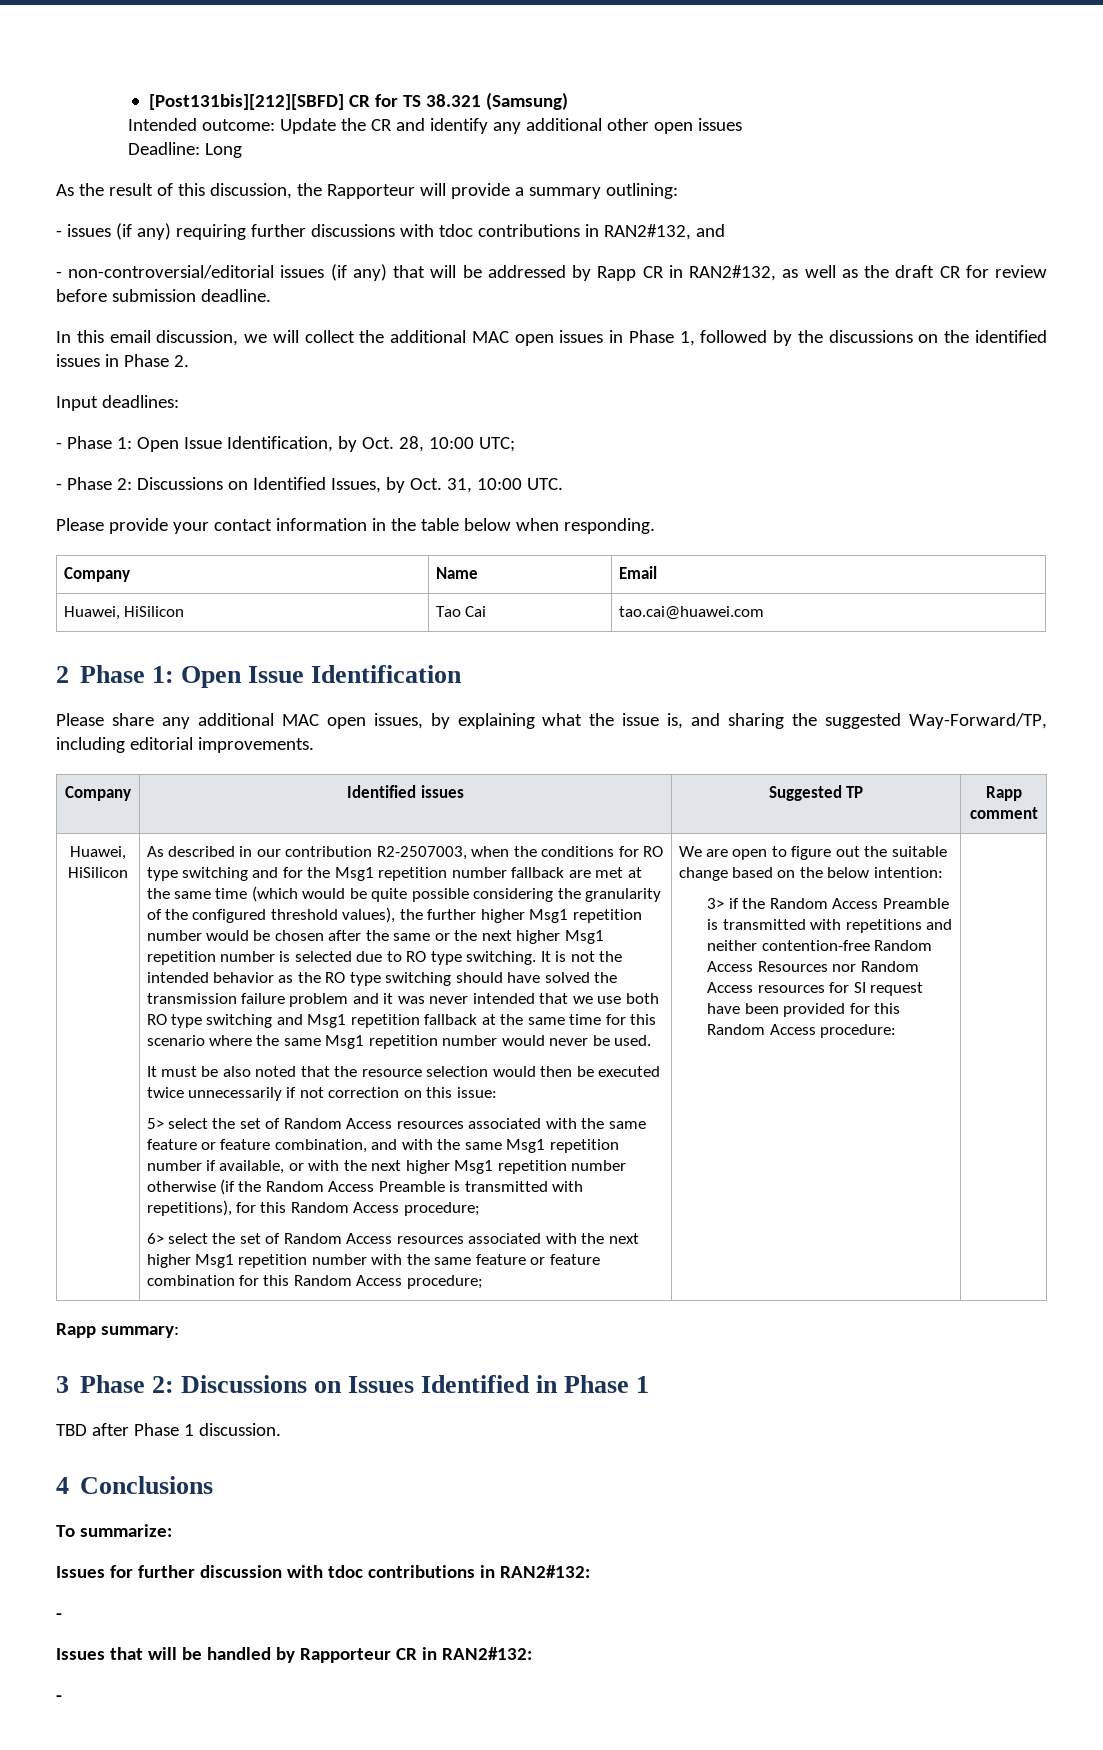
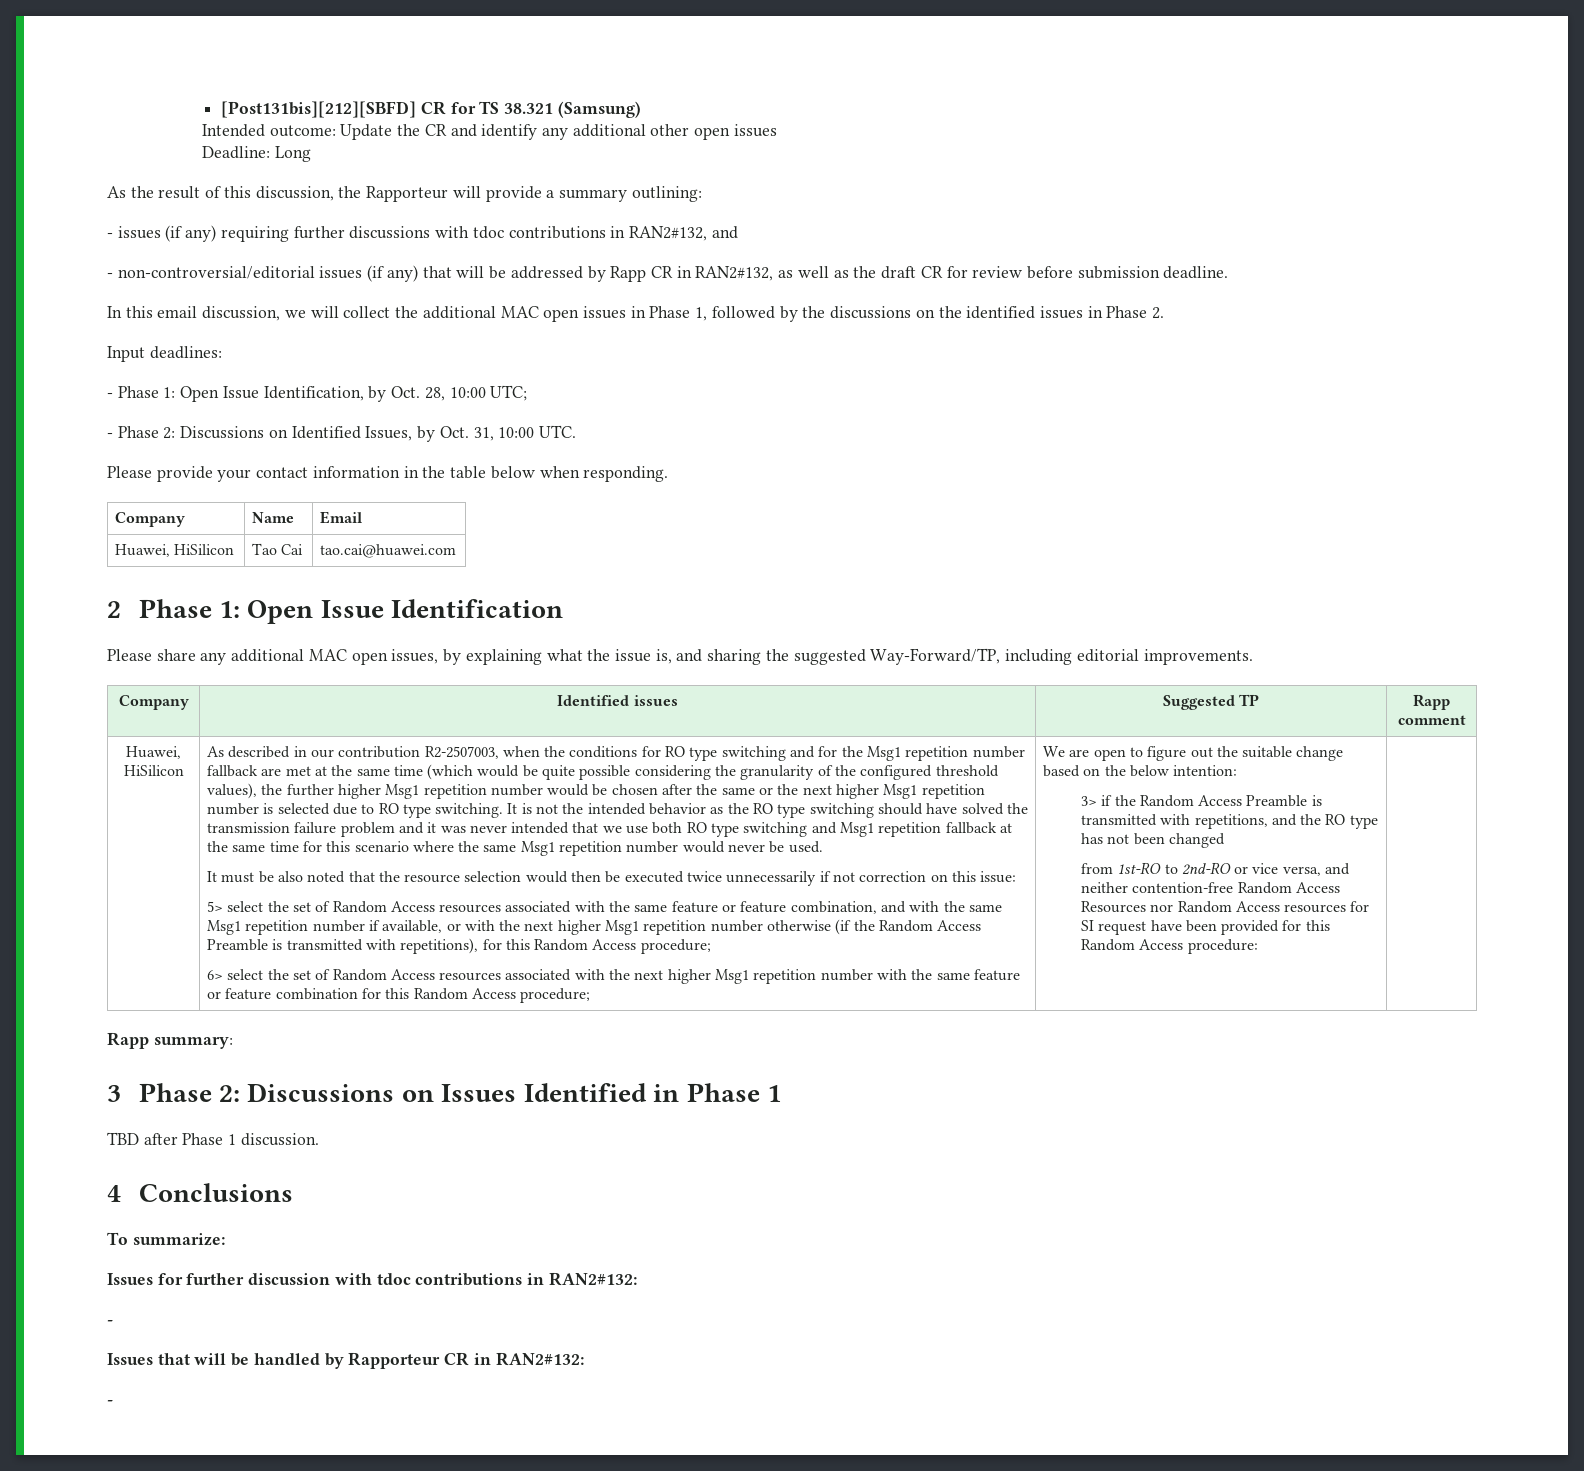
- 3> if the Random Access Preamble is transmitted with repetitions and neither contention-free Random Access Resources nor Random Access resources for SI request have been provided for this Random Access procedure:
+ 3> if the Random Access Preamble is transmitted with repetitions, and the RO type has not been changed
+ from 1st-RO to 2nd-RO or vice versa, and neither contention-free Random Access Resources nor Random Access resources for SI request have been provided for this Random Access procedure:

